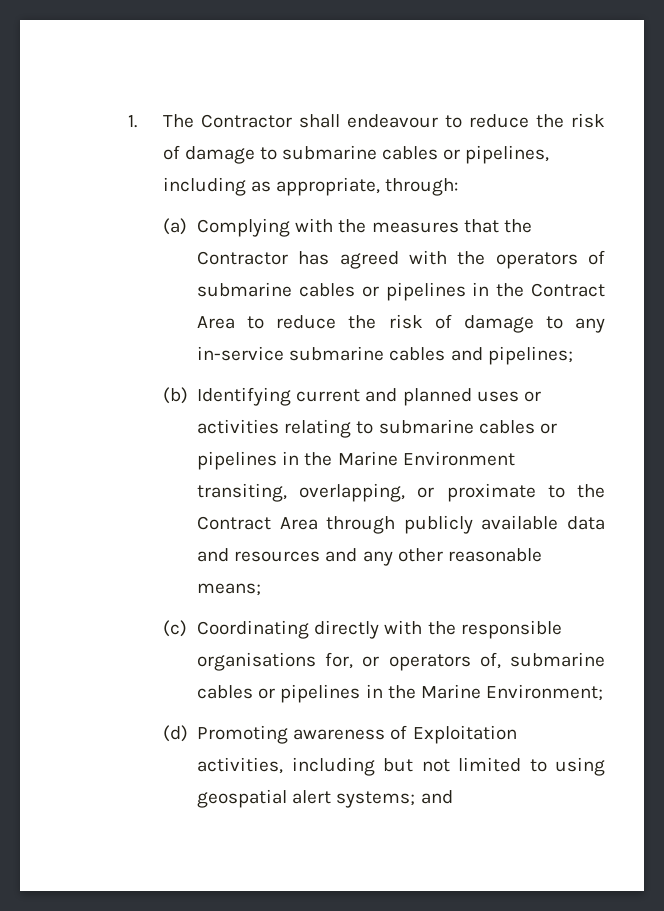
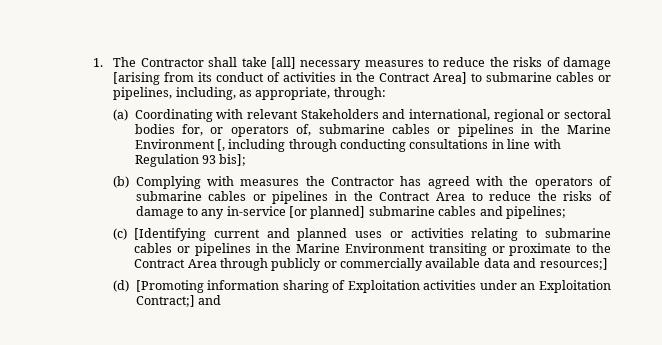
- 1. The Contractor shall endeavour to reduce the risk of damage to submarine cables or pipelines, including as appropriate, through:
+ 1. The Contractor shall take [all] necessary measures to reduce the risks of damage [arising from its conduct of activities in the Contract Area] to submarine cables or pipelines, including, as appropriate, through:
- (a) Complying with the measures that the Contractor has agreed with the operators of submarine cables or pipelines in the Contract Area to reduce the risk of damage to any in-service submarine cables and pipelines;
+ (a) Coordinating with relevant Stakeholders and international, regional or sectoral bodies for, or operators of, submarine cables or pipelines in the Marine Environment [, including through conducting consultations in line with Regulation 93 bis];
+ (b) Complying with measures the Contractor has agreed with the operators of submarine cables or pipelines in the Contract Area to reduce the risks of damage to any in-service [or planned] submarine cables and pipelines;
- (b) Identifying current and planned uses or activities relating to submarine cables or pipelines in the Marine Environment transiting, overlapping, or proximate to the Contract Area through publicly available data and resources and any other reasonable means;
- (c) Coordinating directly with the responsible organisations for, or operators of, submarine cables or pipelines in the Marine Environment;
- (d) Promoting awareness of Exploitation activities, including but not limited to using geospatial alert systems; and
+ (c) [Identifying current and planned uses or activities relating to submarine cables or pipelines in the Marine Environment transiting or proximate to the Contract Area through publicly or commercially available data and resources;]
+ (d) [Promoting information sharing of Exploitation activities under an Exploitation Contract;] and

